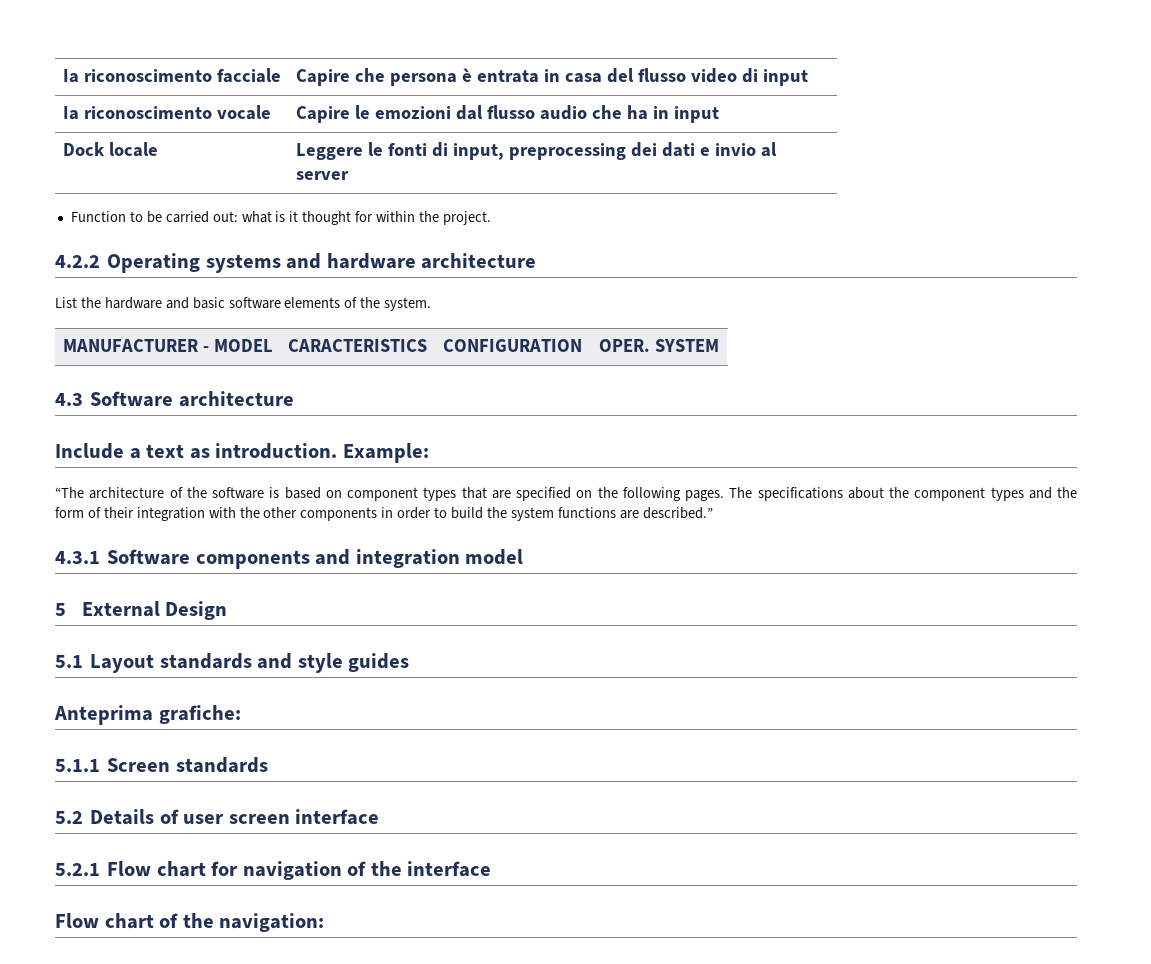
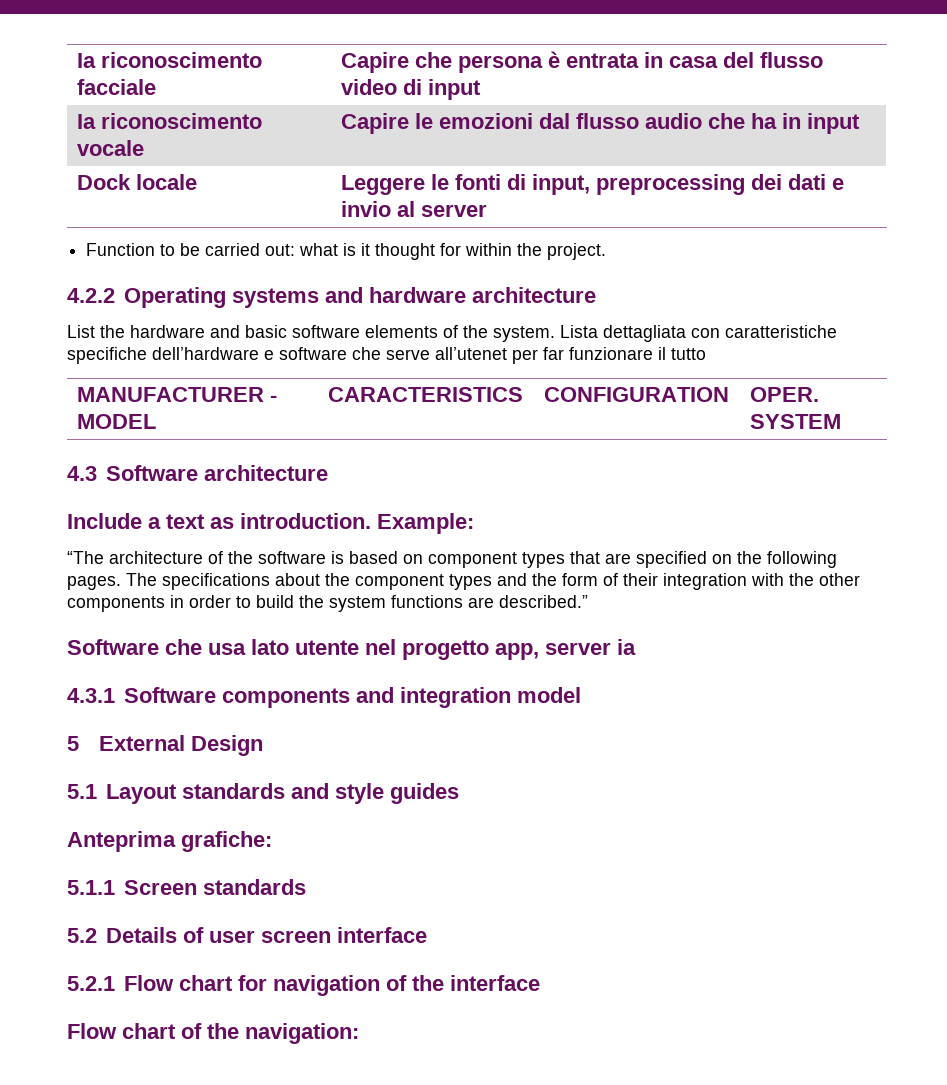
+ Lista dettagliata con caratteristiche specifiche dell’hardware e software che serve all’utenet per far funzionare il tutto
+ Software che usa lato utente nel progetto app, server ia

